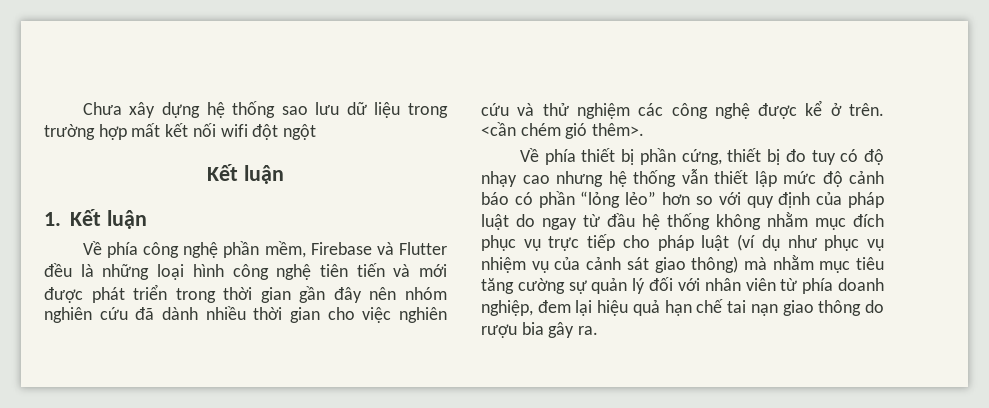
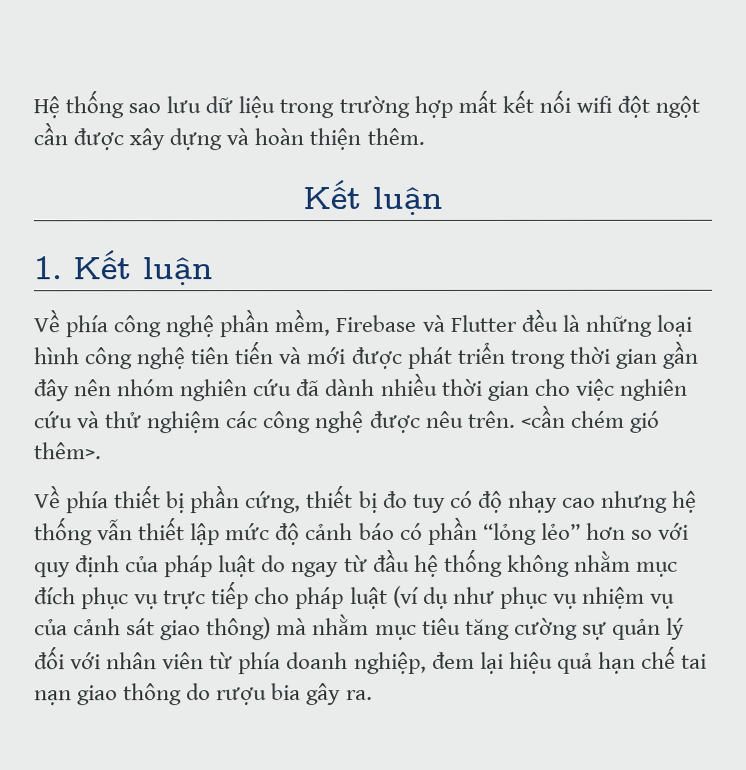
- Chưa xây dựng hệ thống sao lưu dữ liệu trong trường hợp mất kết nối wifi đột ngột
+ Hệ thống sao lưu dữ liệu trong trường hợp mất kết nối wifi đột ngột cần được xây dựng và hoàn thiện thêm.
- Về phía công nghệ phần mềm, Firebase và Flutter đều là những loại hình công nghệ tiên tiến và mới được phát triển trong thời gian gần đây nên nhóm nghiên cứu đã dành nhiều thời gian cho việc nghiên cứu và thử nghiệm các công nghệ được kể ở trên.
+ Về phía công nghệ phần mềm, Firebase và Flutter đều là những loại hình công nghệ tiên tiến và mới được phát triển trong thời gian gần đây nên nhóm nghiên cứu đã dành nhiều thời gian cho việc nghiên cứu và thử nghiệm các công nghệ được nêu trên.

